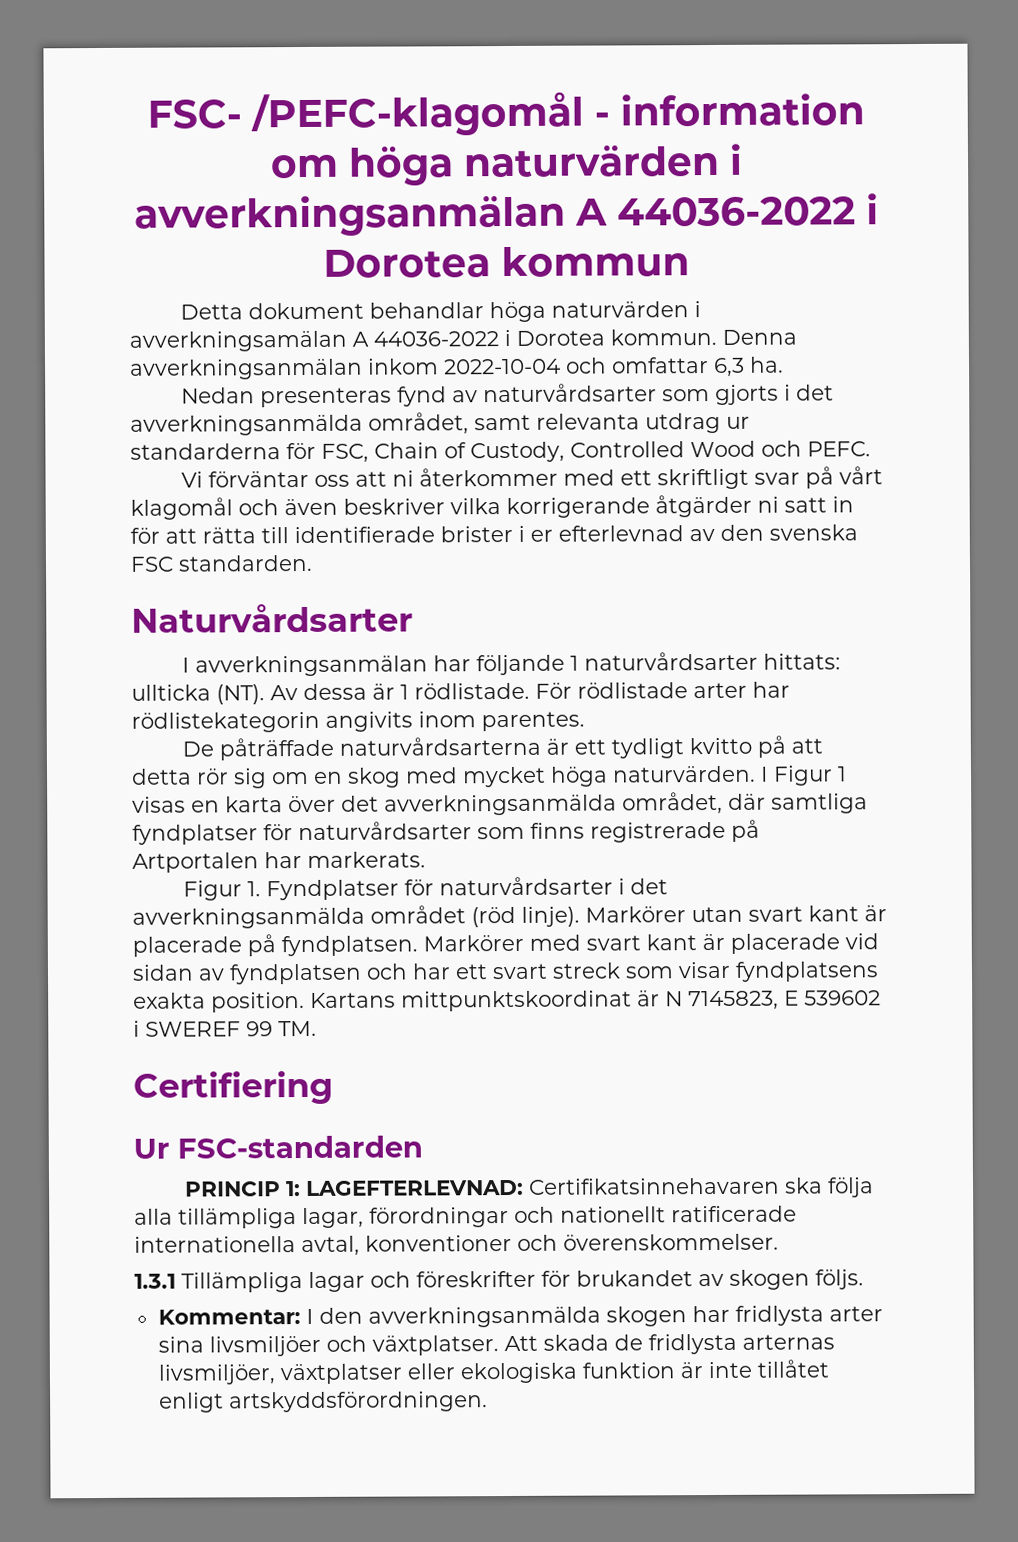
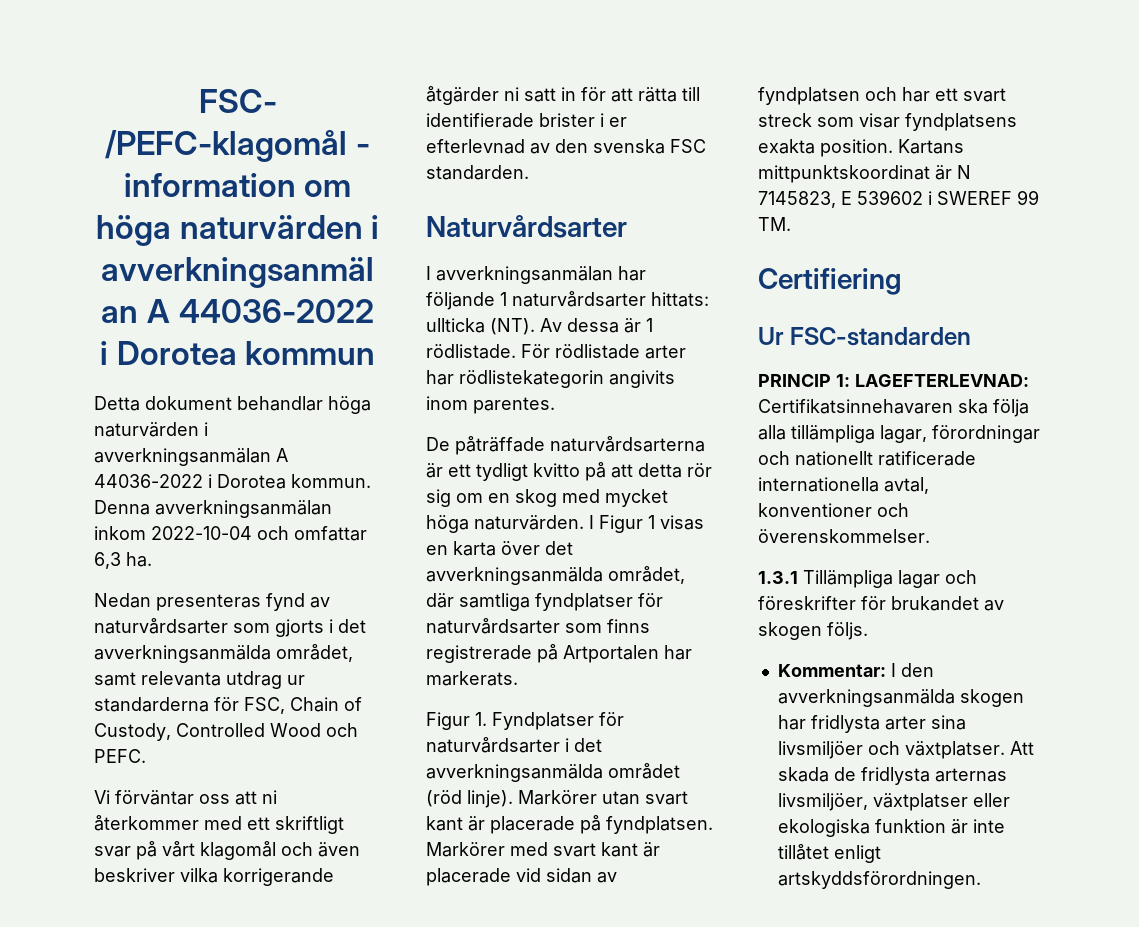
- Detta dokument behandlar höga naturvärden i avverkningsamälan A 44036-2022 i Dorotea kommun.
+ Detta dokument behandlar höga naturvärden i avverkningsanmälan A 44036-2022 i Dorotea kommun.

